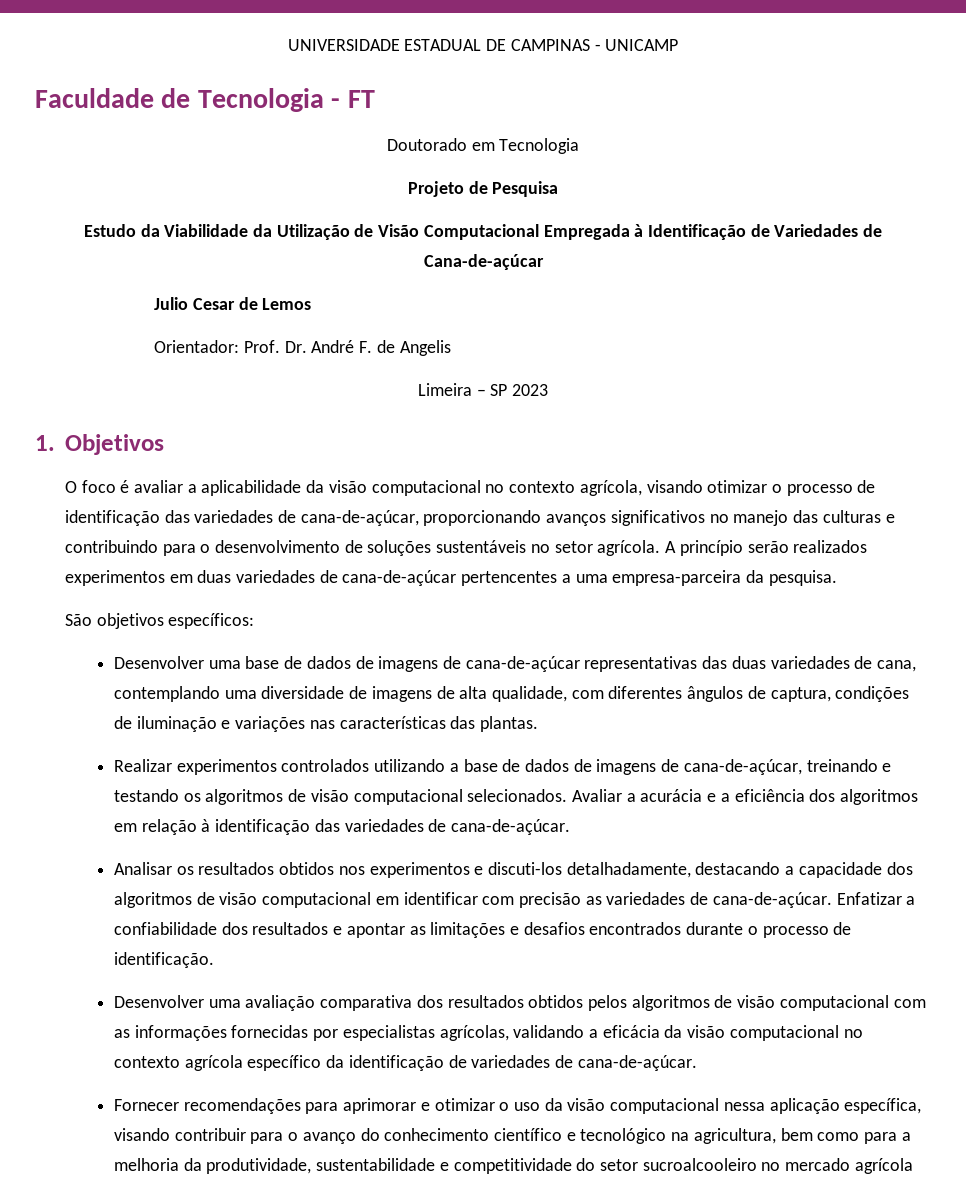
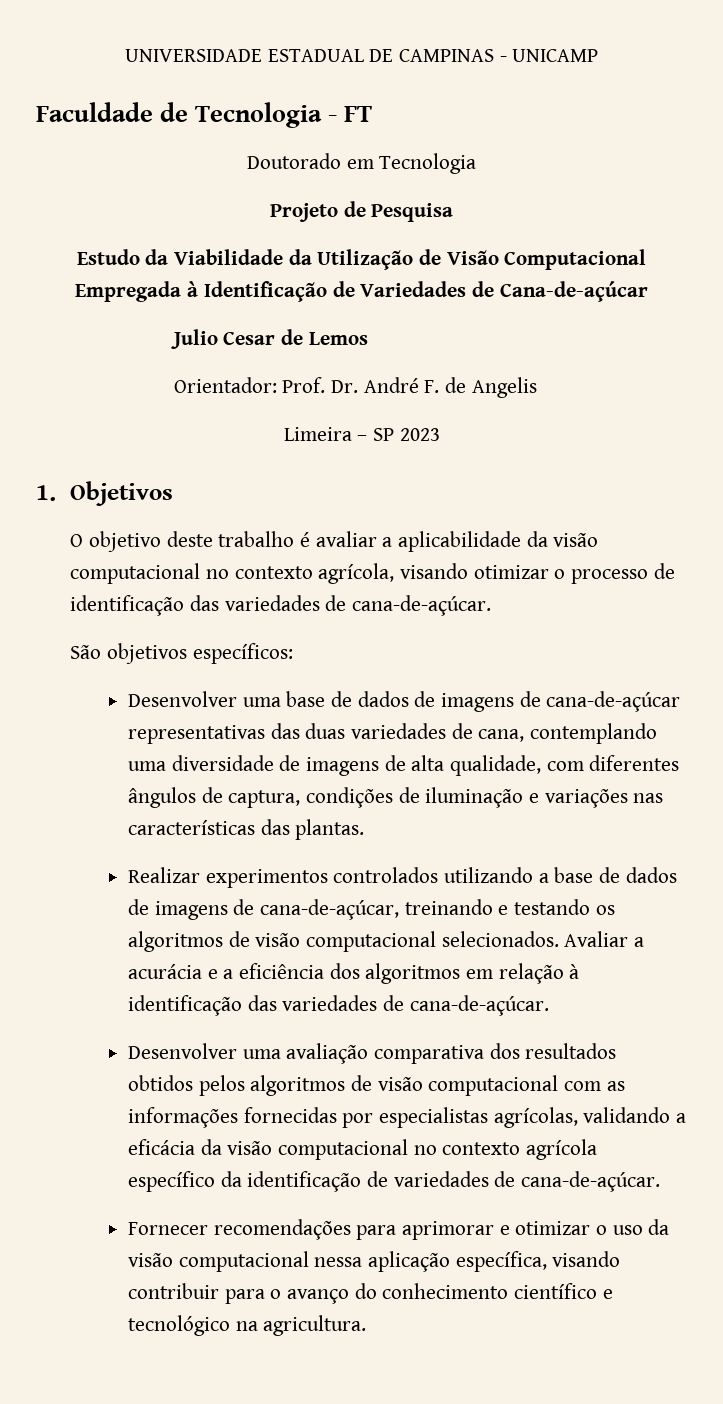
- O foco é avaliar a aplicabilidade da visão computacional no contexto agrícola, visando otimizar o processo de identificação das variedades de cana-de-açúcar, proporcionando avanços significativos no manejo das culturas e contribuindo para o desenvolvimento de soluções sustentáveis no setor agrícola. A princípio serão realizados experimentos em duas variedades de cana-de-açúcar pertencentes a uma empresa-parceira da pesquisa.
+ O objetivo deste trabalho é avaliar a aplicabilidade da visão computacional no contexto agrícola, visando otimizar o processo de identificação das variedades de cana-de-açúcar.
- Analisar os resultados obtidos nos experimentos e discuti-los detalhadamente, destacando a capacidade dos algoritmos de visão computacional em identificar com precisão as variedades de cana-de-açúcar. Enfatizar a confiabilidade dos resultados e apontar as limitações e desafios encontrados durante o processo de identificação.
- Fornecer recomendações para aprimorar e otimizar o uso da visão computacional nessa aplicação específica, visando contribuir para o avanço do conhecimento científico e tecnológico na agricultura, bem como para a melhoria da produtividade, sustentabilidade e competitividade do setor sucroalcooleiro no mercado agrícola
+ Fornecer recomendações para aprimorar e otimizar o uso da visão computacional nessa aplicação específica, visando contribuir para o avanço do conhecimento científico e tecnológico na agricultura.

